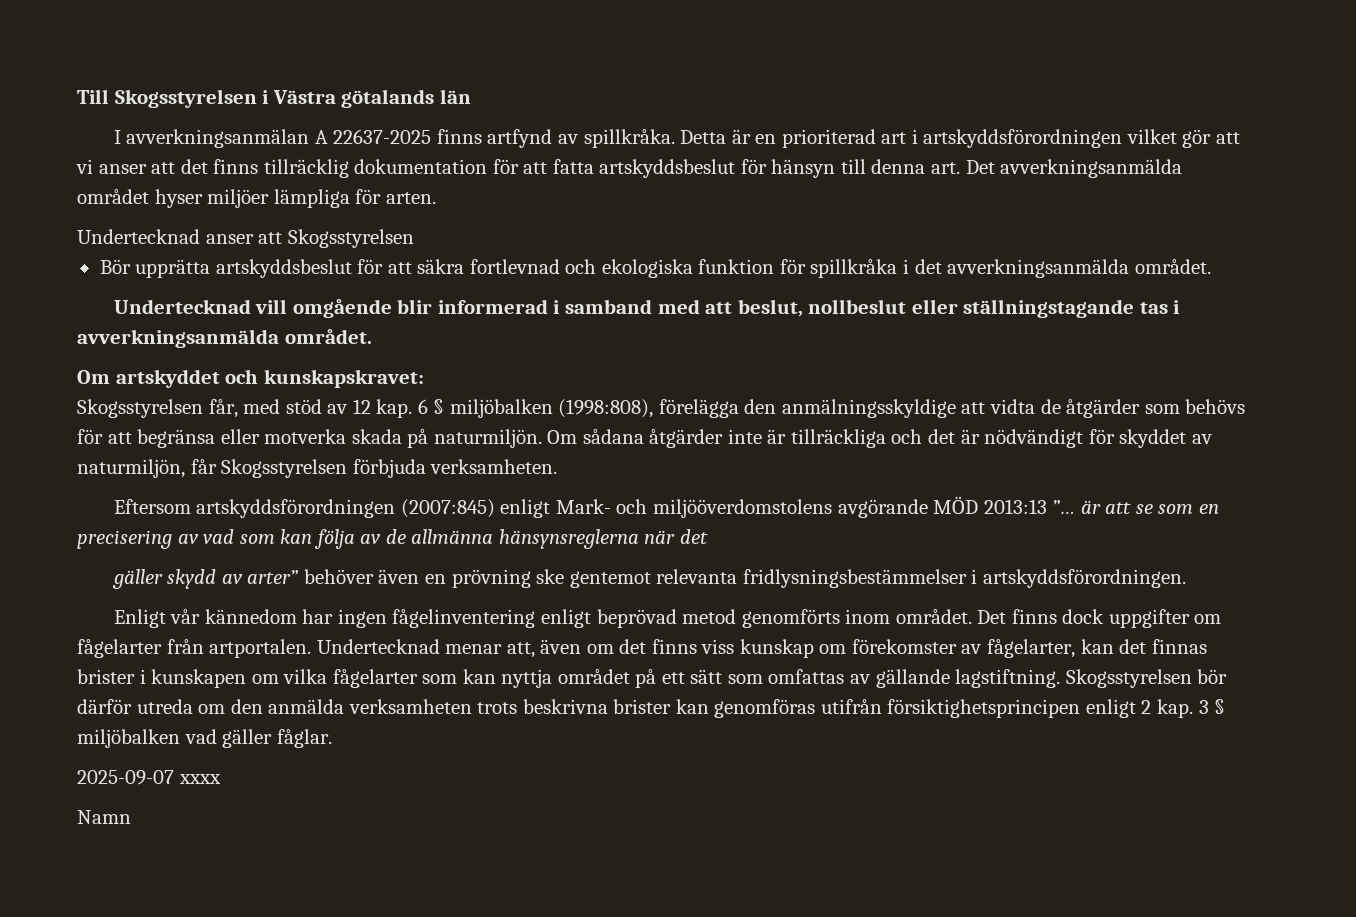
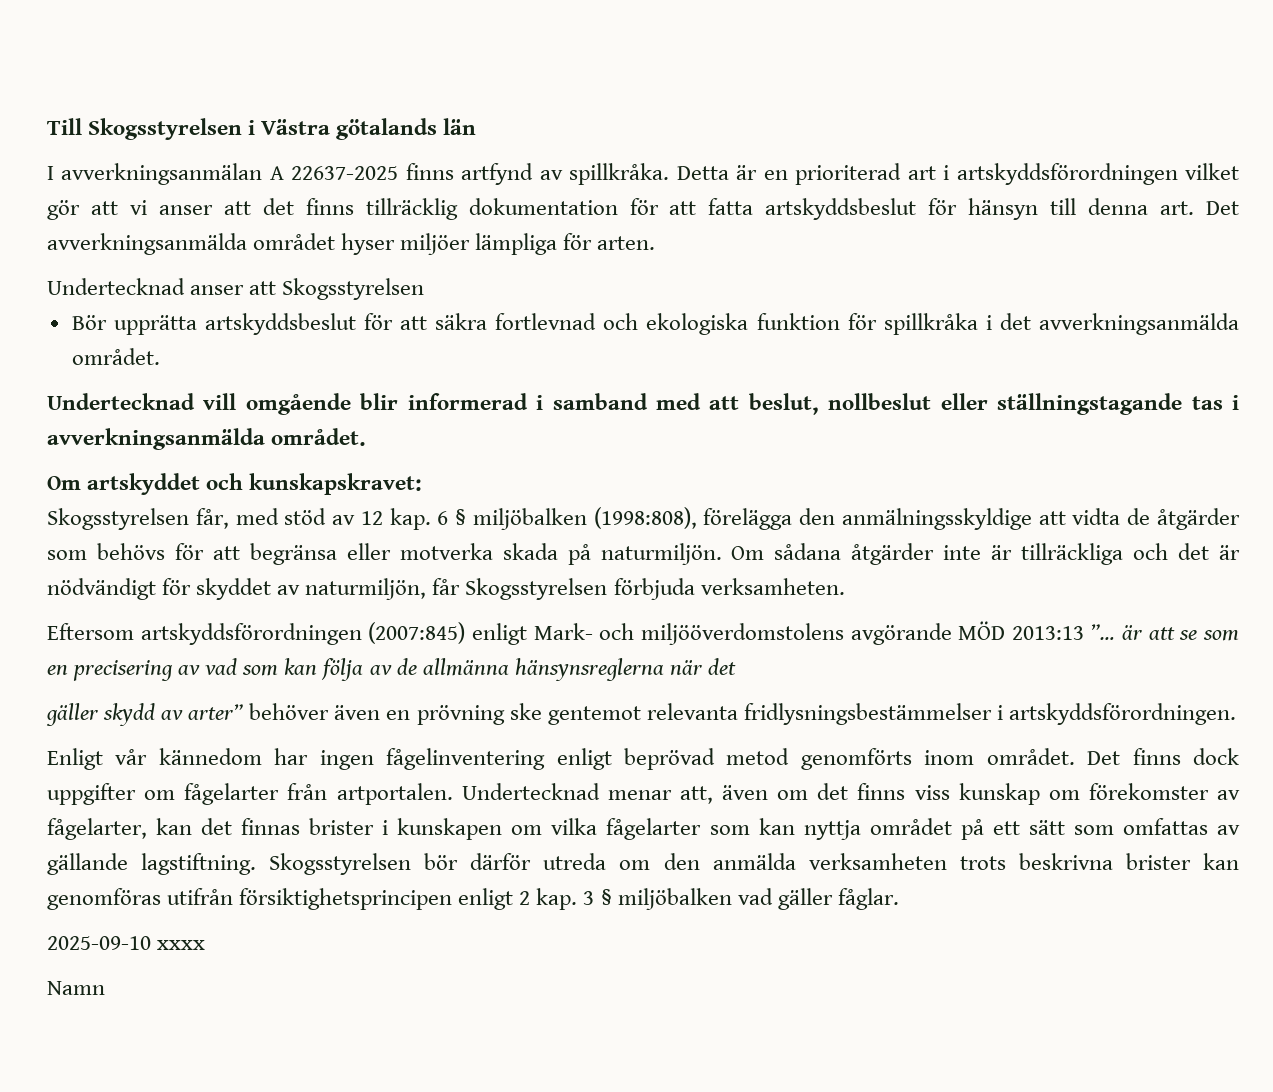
- 2025-09-07 xxxx
+ 2025-09-10 xxxx

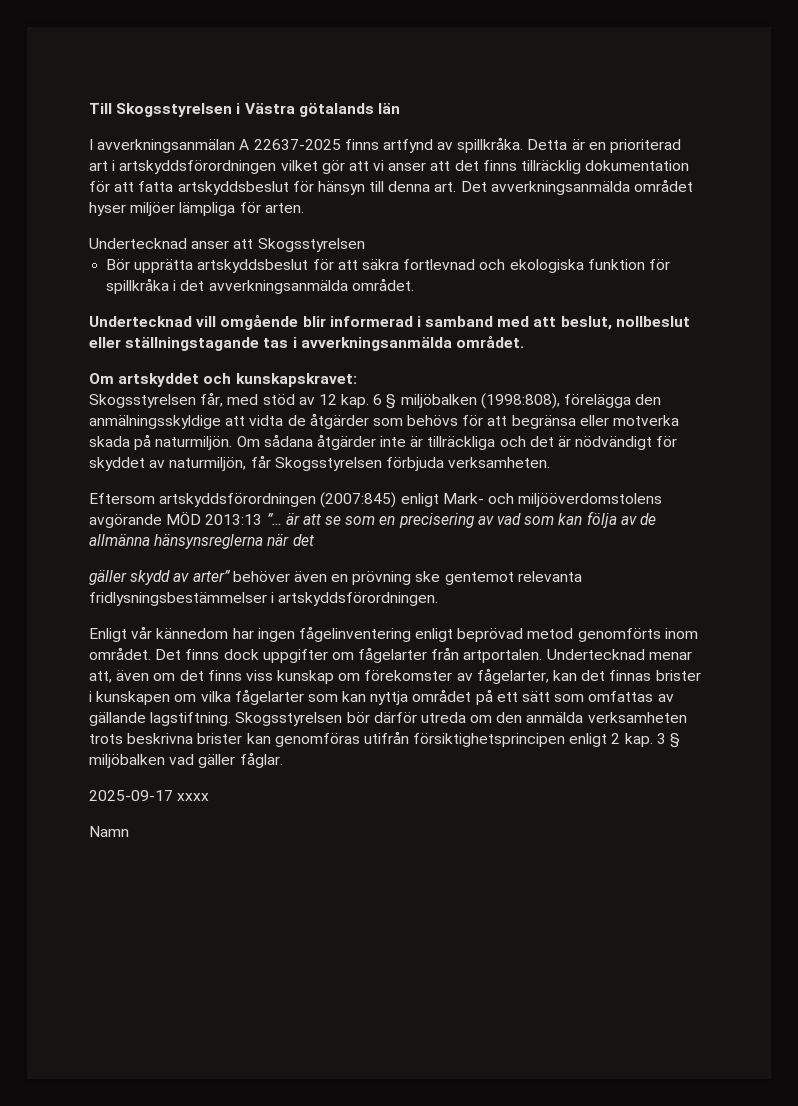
- 2025-09-10 xxxx
+ 2025-09-17 xxxx

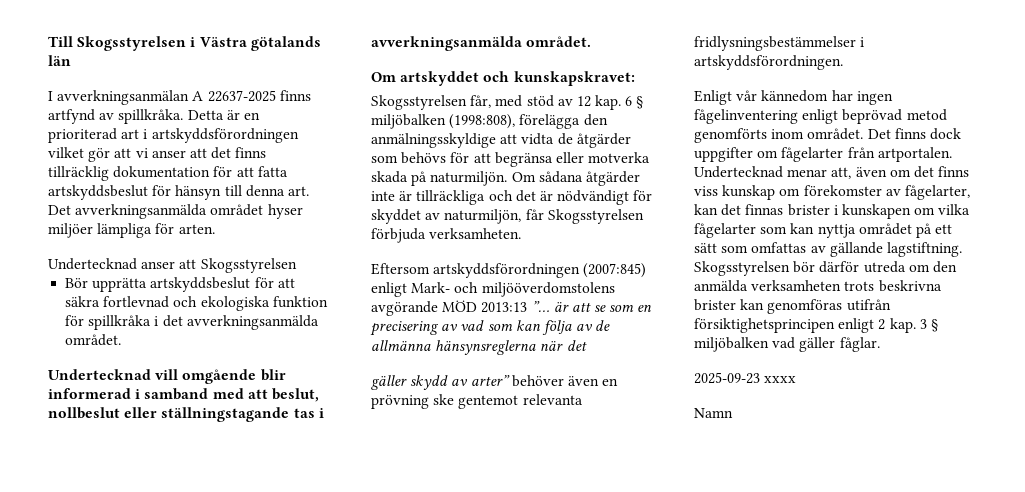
- 2025-09-17 xxxx
+ 2025-09-23 xxxx

